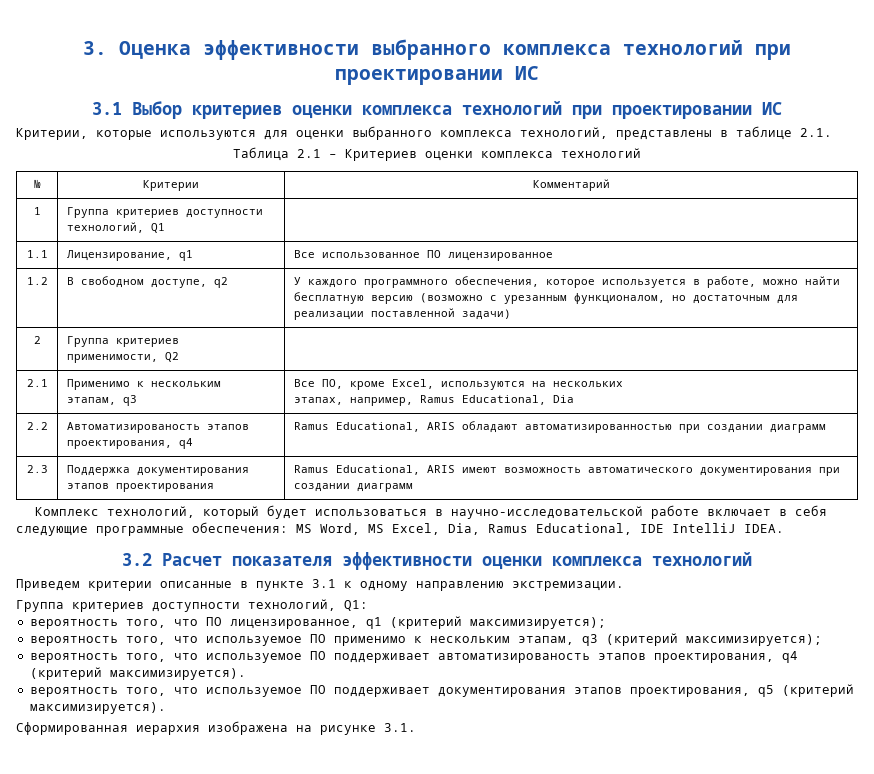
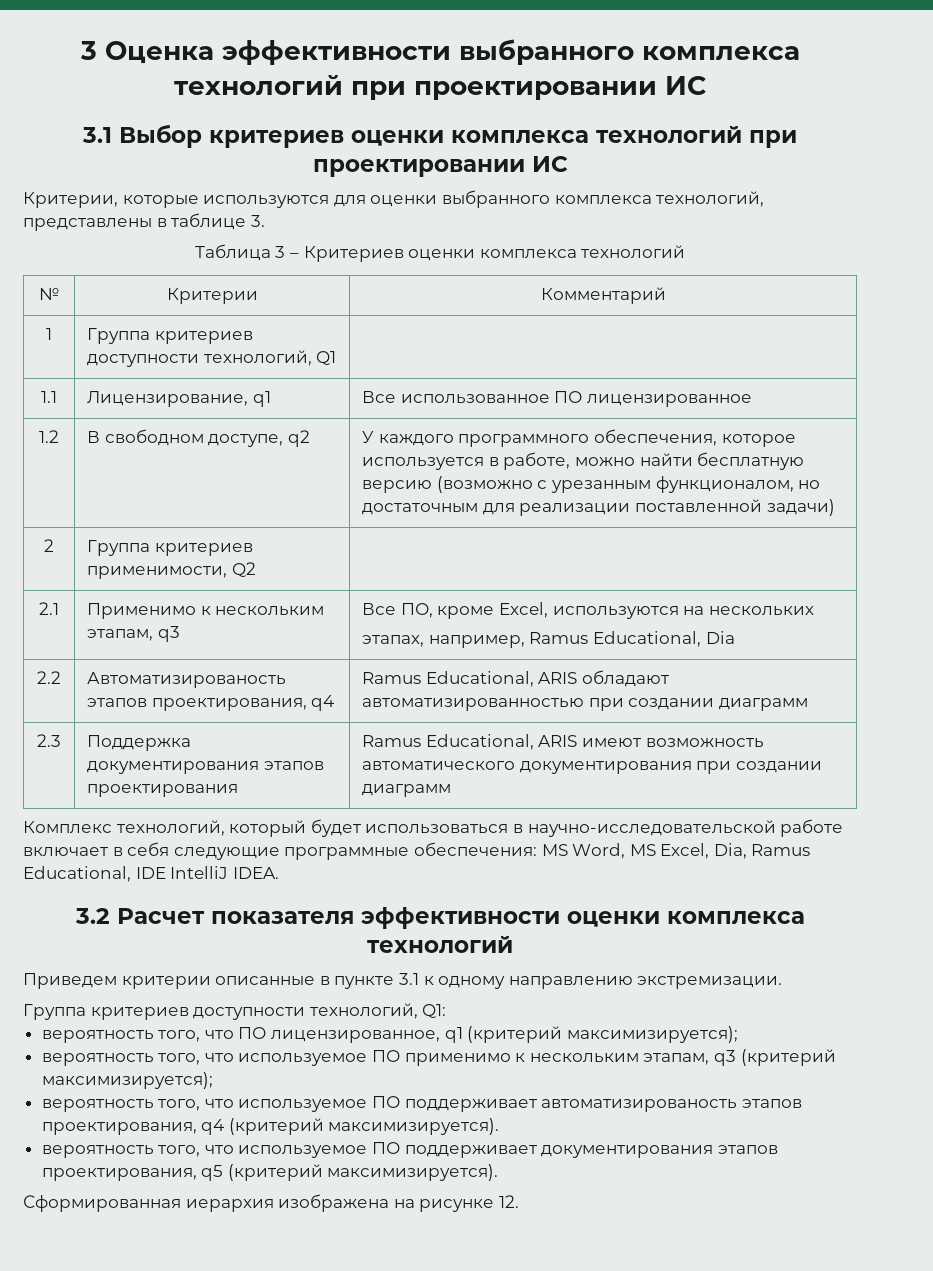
- 3. Оценка эффективности выбранного комплекса технологий при проектировании ИС
+ 3 Оценка эффективности выбранного комплекса технологий при проектировании ИС
- Критерии, которые используются для оценки выбранного комплекса технологий, представлены в таблице 2.1.
+ Критерии, которые используются для оценки выбранного комплекса технологий, представлены в таблице 3.
- Таблица 2.1 – Критериев оценки комплекса технологий
+ Таблица 3 – Критериев оценки комплекса технологий
- Сформированная иерархия изображена на рисунке 3.1.
+ Сформированная иерархия изображена на рисунке 12.

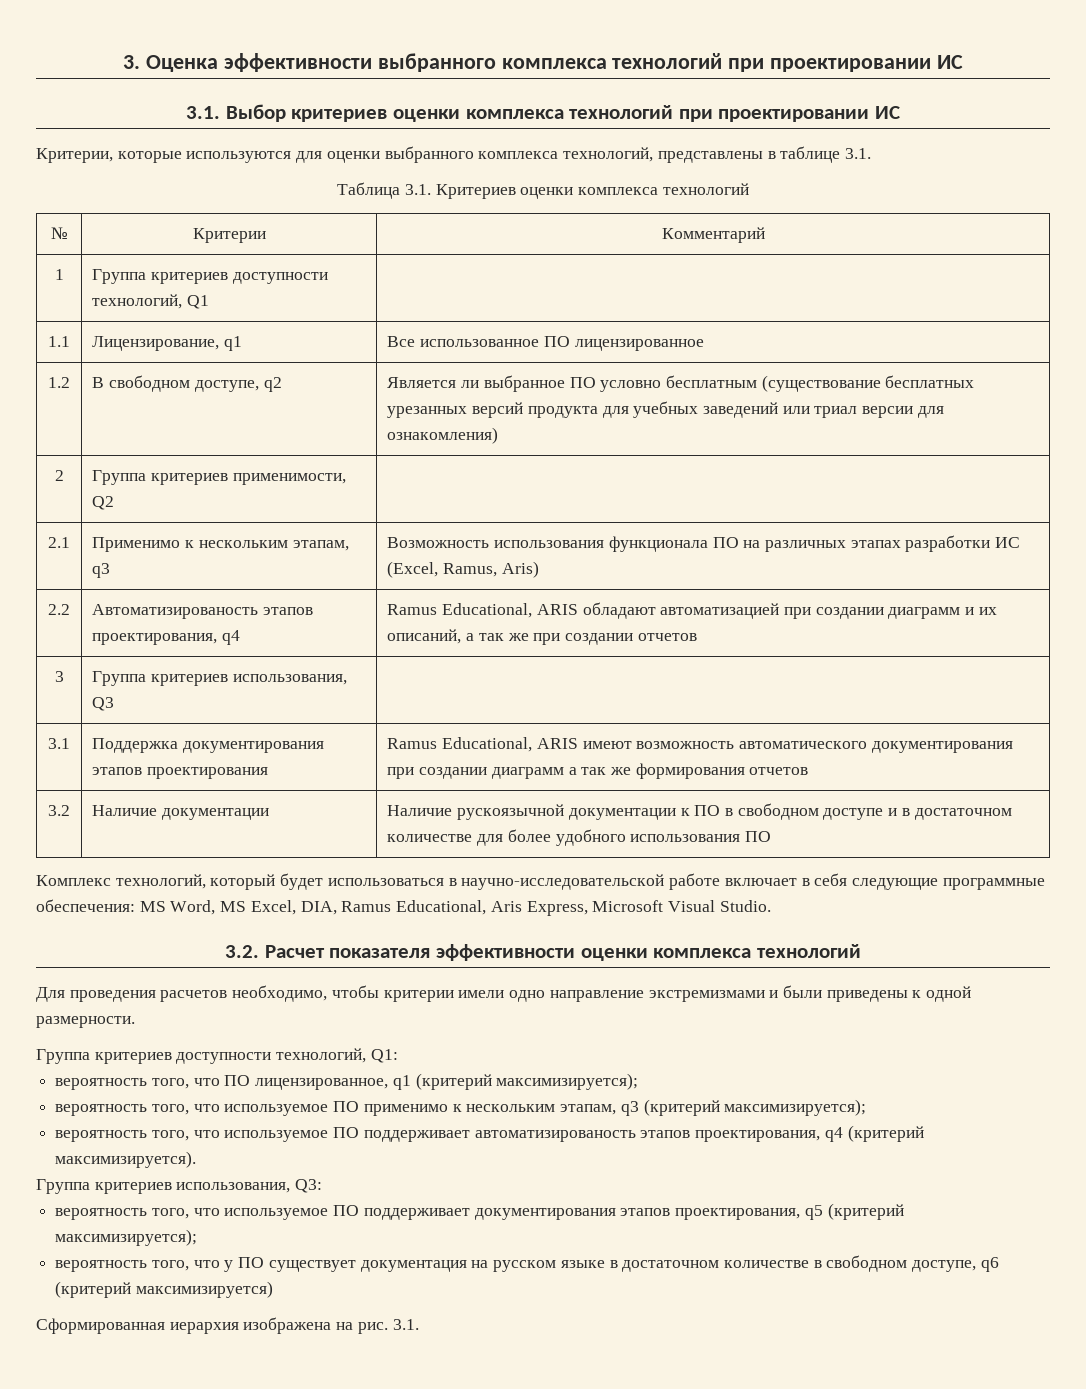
- 3 Оценка эффективности выбранного комплекса технологий при проектировании ИС
+ 3. Оценка эффективности выбранного комплекса технологий при проектировании ИС
- 3.1 Выбор критериев оценки комплекса технологий при проектировании ИС
+ 3.1. Выбор критериев оценки комплекса технологий при проектировании ИС
- Критерии, которые используются для оценки выбранного комплекса технологий, представлены в таблице 3.
+ Критерии, которые используются для оценки выбранного комплекса технологий, представлены в таблице 3.1.
- Таблица 3 – Критериев оценки комплекса технологий
+ Таблица 3.1. Критериев оценки комплекса технологий
- 1.2 | В свободном доступе, q2 | У каждого программного обеспечения, которое используется в работе, можно найти бесплатную версию (возможно с урезанным функционалом, но достаточным для реализации поставленной задачи)
+ 1.2 | В свободном доступе, q2 | Является ли выбранное ПО условно бесплатным (существование бесплатных урезанных версий продукта для учебных заведений или триал версии для ознакомления)
- 2.1 | Применимо к нескольким этапам, q3 | Все ПО, кроме Excel, используются на нескольких
- этапах, например, Ramus Educational, Dia
+ 2.1 | Применимо к нескольким этапам, q3 | Возможность использования функционала ПО на различных этапах разработки ИС (Excel, Ramus, Aris)
- 2.2 | Автоматизированость этапов проектирования, q4 | Ramus Educational, ARIS обладают автоматизированностью при создании диаграмм
- 2.3 | Поддержка документирования этапов проектирования | Ramus Educational, ARIS имеют возможность автоматического документирования при создании диаграмм
+ 2.2 | Автоматизированость этапов проектирования, q4 | Ramus Educational, ARIS обладают автоматизацией при создании диаграмм и их описаний, а так же при создании отчетов
+ 3 | Группа критериев использования, Q3 |
+ 3.1 | Поддержка документирования этапов проектирования | Ramus Educational, ARIS имеют возможность автоматического документирования при создании диаграмм а так же формирования отчетов
+ 3.2 | Наличие документации | Наличие рускоязычной документации к ПО в свободном доступе и в достаточном количестве для более удобного использования ПО
- Комплекс технологий, который будет использоваться в научно-исследовательской работе включает в себя следующие программные обеспечения: MS Word, MS Excel, Dia, Ramus Educational, IDE IntelliJ IDEA.
- 3.2 Расчет показателя эффективности оценки комплекса технологий
+ Комплекс технологий, который будет использоваться в научно-исследовательской работе включает в себя следующие программные обеспечения: MS Word, MS Excel, DIA, Ramus Educational, Aris Express, Microsoft Visual Studio.
+ 3.2. Расчет показателя эффективности оценки комплекса технологий
- Приведем критерии описанные в пункте 3.1 к одному направлению экстремизации.
+ Для проведения расчетов необходимо, чтобы критерии имели одно направление экстремизмами и были приведены к одной размерности.
+ Группа критериев использования, Q3:
- вероятность того, что используемое ПО поддерживает документирования этапов проектирования, q5 (критерий максимизируется).
+ вероятность того, что используемое ПО поддерживает документирования этапов проектирования, q5 (критерий максимизируется);
+ вероятность того, что у ПО существует документация на русском языке в достаточном количестве в свободном доступе, q6 (критерий максимизируется)
- Сформированная иерархия изображена на рисунке 12.
+ Сформированная иерархия изображена на рис. 3.1.

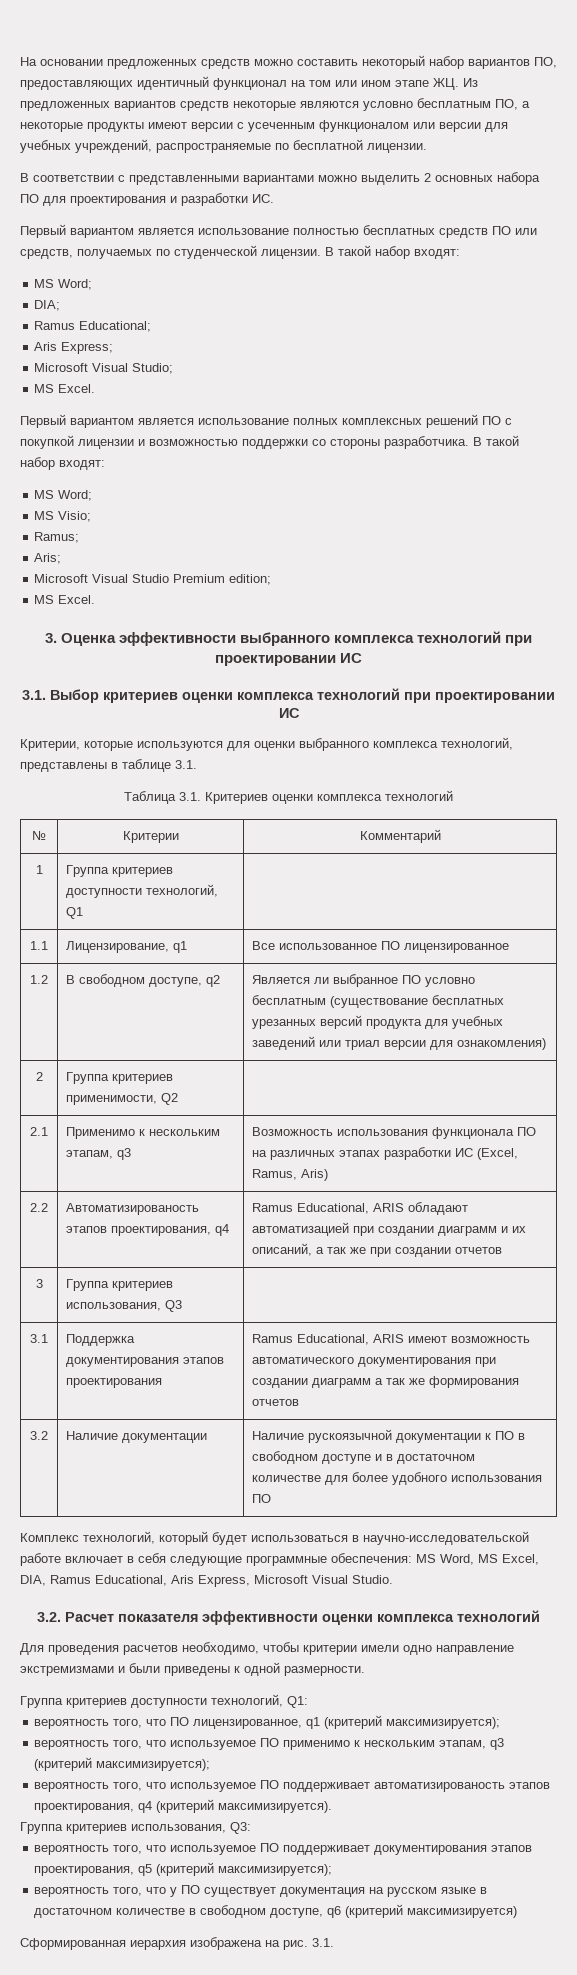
+ На основании предложенных средств можно составить некоторый набор вариантов ПО, предоставляющих идентичный функционал на том или ином этапе ЖЦ. Из предложенных вариантов средств некоторые являются условно бесплатным ПО, а некоторые продукты имеют версии с усеченным функционалом или версии для учебных учреждений, распространяемые по бесплатной лицензии.
+ В соответствии с представленными вариантами можно выделить 2 основных набора ПО для проектирования и разработки ИС.
+ Первый вариантом является использование полностью бесплатных средств ПО или средств, получаемых по студенческой лицензии. В такой набор входят:
+ MS Word;
+ DIA;
+ Ramus Educational;
+ Aris Express;
+ Microsoft Visual Studio;
+ MS Excel.
+ Первый вариантом является использование полных комплексных решений ПО с покупкой лицензии и возможностью поддержки со стороны разработчика. В такой набор входят:
+ MS Word;
+ MS Visio;
+ Ramus;
+ Aris;
+ Microsoft Visual Studio Premium edition;
+ MS Excel.

